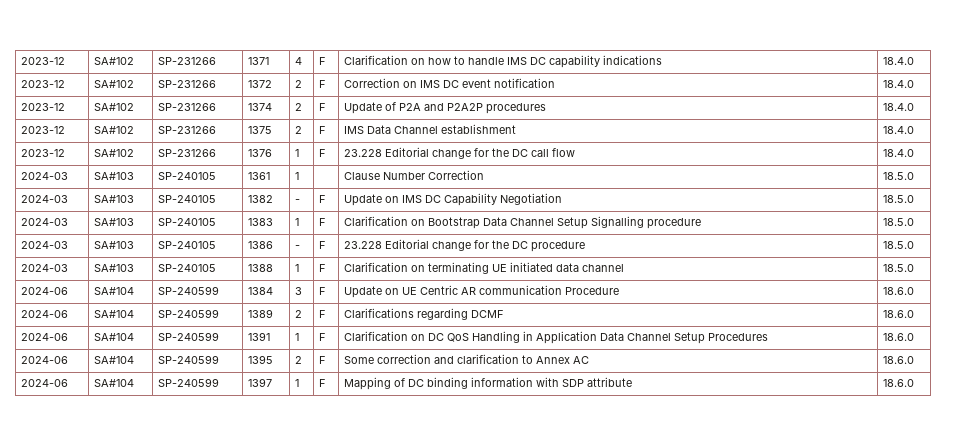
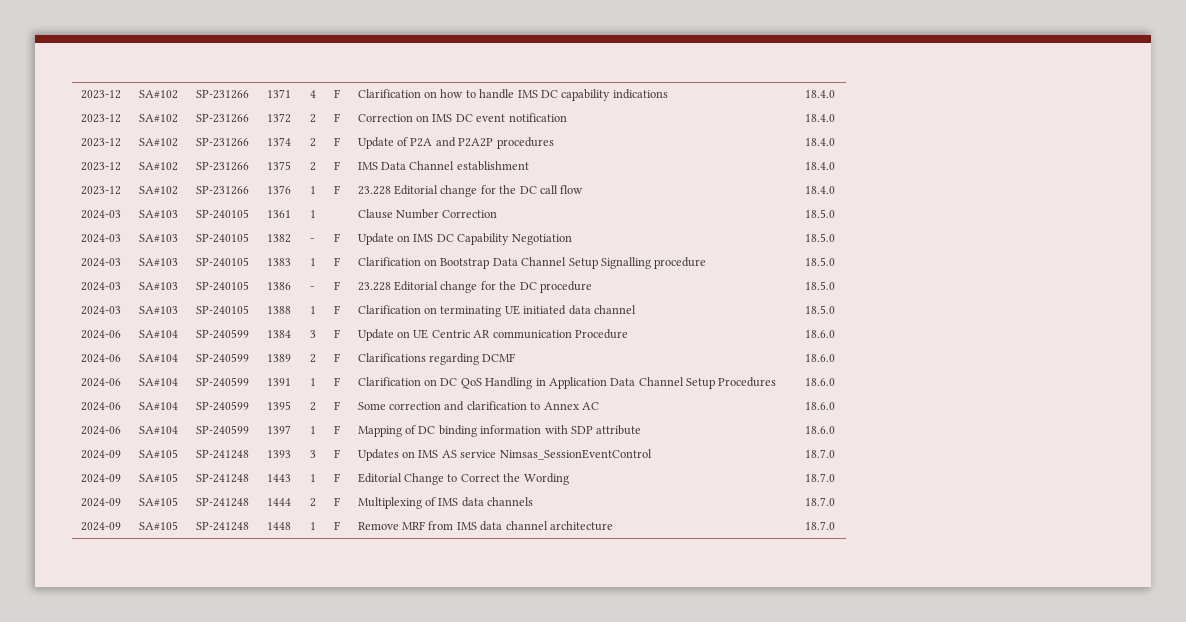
+ 2024-09 | SA#105 | SP-241248 | 1393 | 3 | F | Updates on IMS AS service Nimsas_SessionEventControl | 18.7.0
+ 2024-09 | SA#105 | SP-241248 | 1443 | 1 | F | Editorial Change to Correct the Wording | 18.7.0
+ 2024-09 | SA#105 | SP-241248 | 1444 | 2 | F | Multiplexing of IMS data channels | 18.7.0
+ 2024-09 | SA#105 | SP-241248 | 1448 | 1 | F | Remove MRF from IMS data channel architecture | 18.7.0

